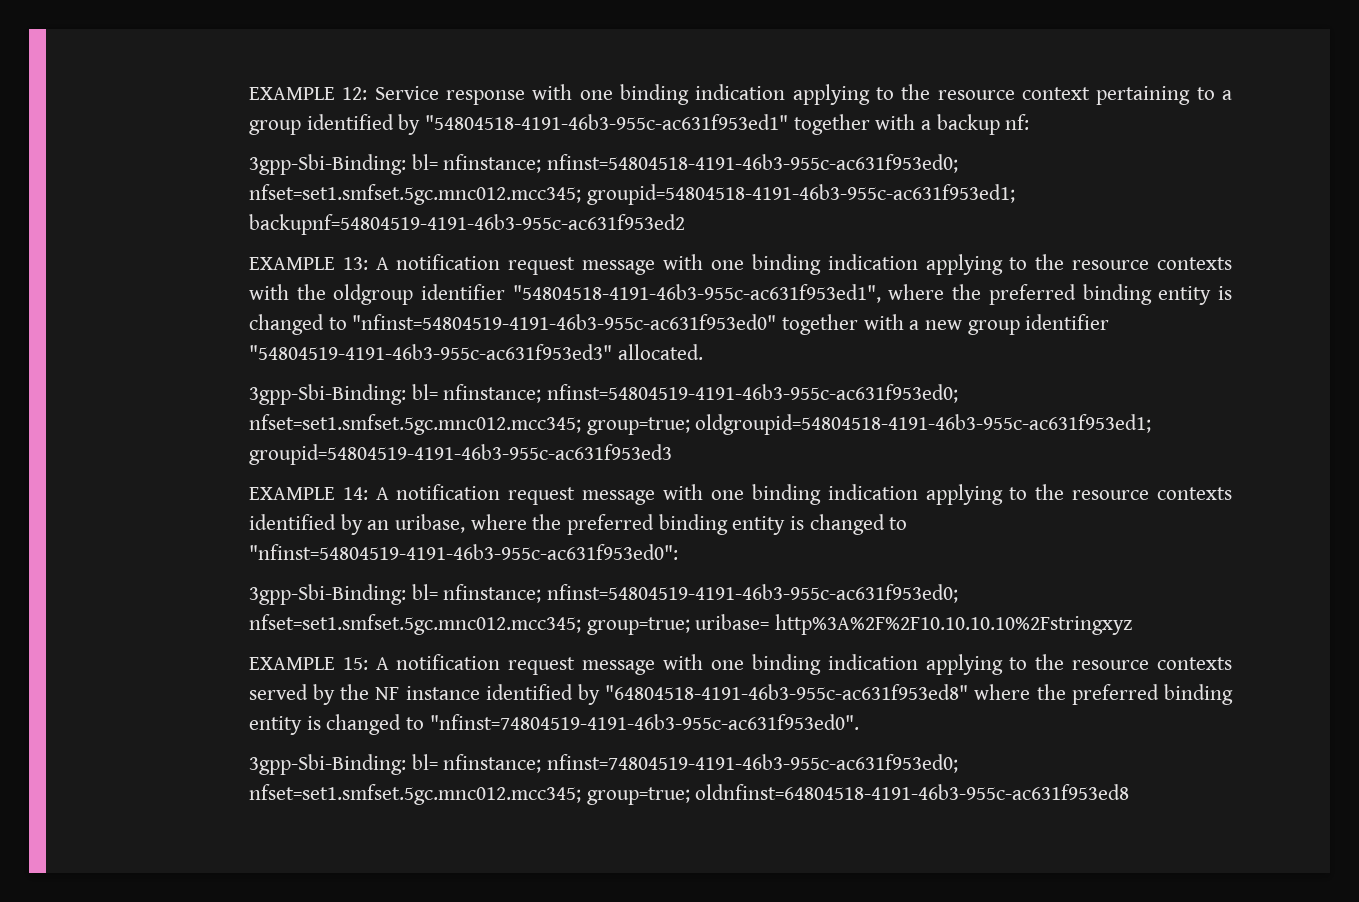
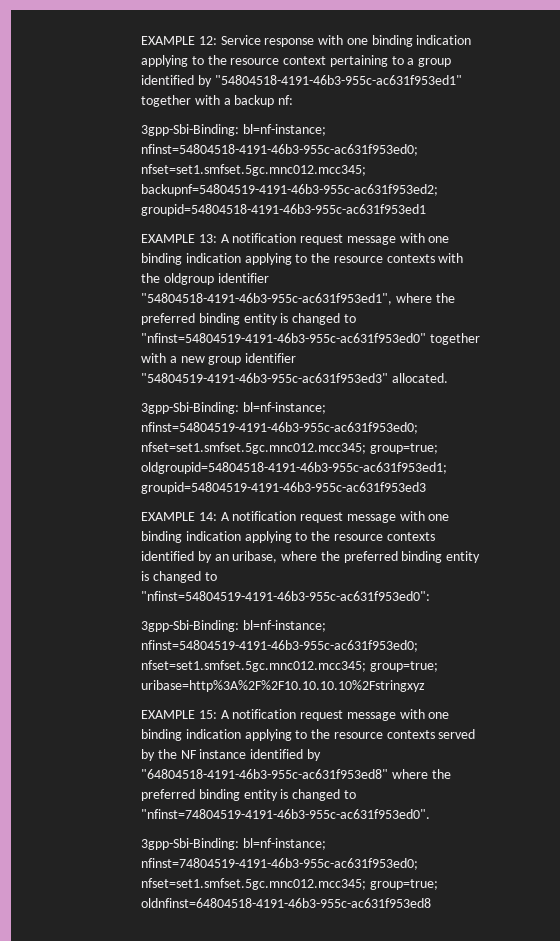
- 3gpp-Sbi-Binding: bl= nfinstance; nfinst=54804518-4191-46b3-955c-ac631f953ed0; nfset=set1.smfset.5gc.mnc012.mcc345; groupid=54804518-4191-46b3-955c-ac631f953ed1; backupnf=54804519-4191-46b3-955c-ac631f953ed2
+ 3gpp-Sbi-Binding: bl=nf-instance; nfinst=54804518-4191-46b3-955c-ac631f953ed0; nfset=set1.smfset.5gc.mnc012.mcc345; backupnf=54804519-4191-46b3-955c-ac631f953ed2; groupid=54804518-4191-46b3-955c-ac631f953ed1
- 3gpp-Sbi-Binding: bl= nfinstance; nfinst=54804519-4191-46b3-955c-ac631f953ed0; nfset=set1.smfset.5gc.mnc012.mcc345; group=true; oldgroupid=54804518-4191-46b3-955c-ac631f953ed1; groupid=54804519-4191-46b3-955c-ac631f953ed3
+ 3gpp-Sbi-Binding: bl=nf-instance; nfinst=54804519-4191-46b3-955c-ac631f953ed0; nfset=set1.smfset.5gc.mnc012.mcc345; group=true; oldgroupid=54804518-4191-46b3-955c-ac631f953ed1; groupid=54804519-4191-46b3-955c-ac631f953ed3
- 3gpp-Sbi-Binding: bl= nfinstance; nfinst=54804519-4191-46b3-955c-ac631f953ed0; nfset=set1.smfset.5gc.mnc012.mcc345; group=true; uribase= http%3A%2F%2F10.10.10.10%2Fstringxyz
+ 3gpp-Sbi-Binding: bl=nf-instance; nfinst=54804519-4191-46b3-955c-ac631f953ed0; nfset=set1.smfset.5gc.mnc012.mcc345; group=true; uribase=http%3A%2F%2F10.10.10.10%2Fstringxyz
- 3gpp-Sbi-Binding: bl= nfinstance; nfinst=74804519-4191-46b3-955c-ac631f953ed0; nfset=set1.smfset.5gc.mnc012.mcc345; group=true; oldnfinst=64804518-4191-46b3-955c-ac631f953ed8
+ 3gpp-Sbi-Binding: bl=nf-instance; nfinst=74804519-4191-46b3-955c-ac631f953ed0; nfset=set1.smfset.5gc.mnc012.mcc345; group=true; oldnfinst=64804518-4191-46b3-955c-ac631f953ed8

